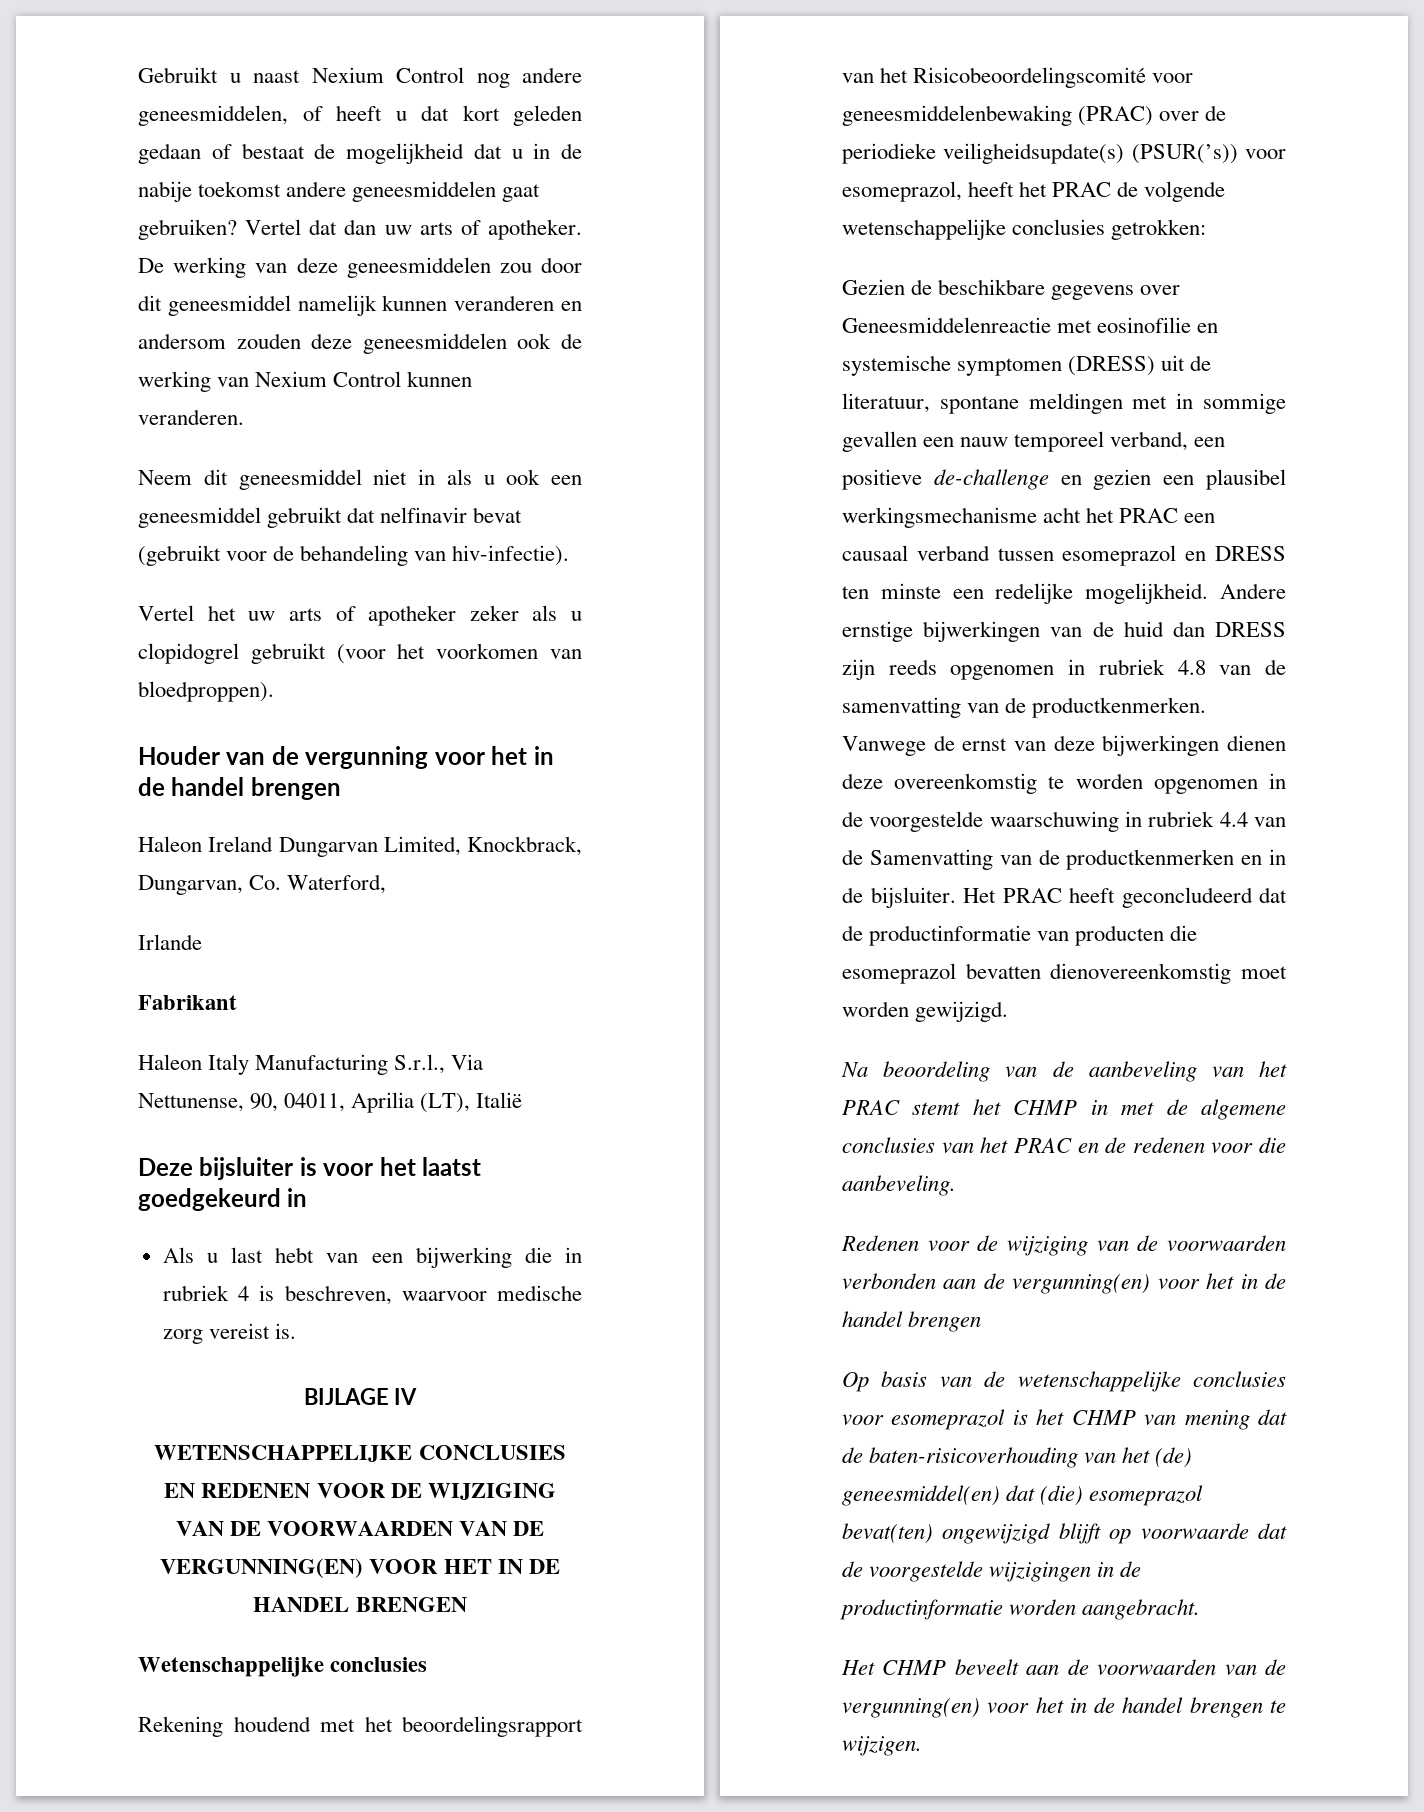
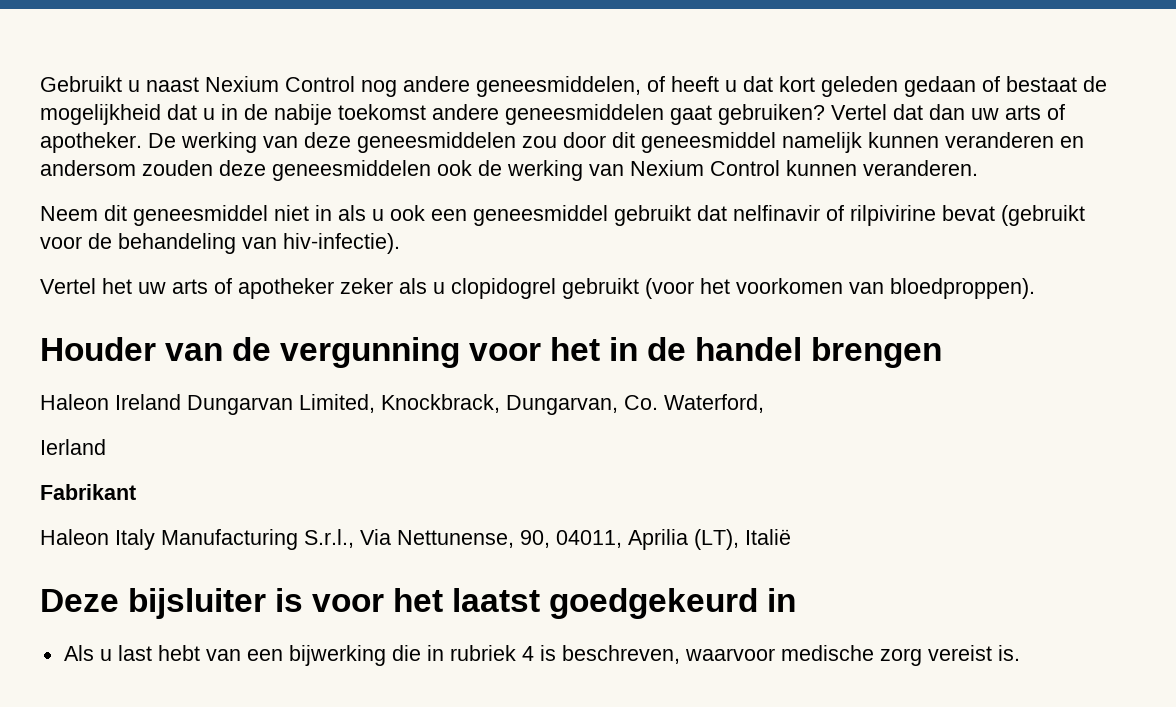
- Neem dit geneesmiddel niet in als u ook een geneesmiddel gebruikt dat nelfinavir bevat (gebruikt voor de behandeling van hiv-infectie).
+ Neem dit geneesmiddel niet in als u ook een geneesmiddel gebruikt dat nelfinavir of rilpivirine bevat (gebruikt voor de behandeling van hiv-infectie).
- Irlande
+ Ierland
- BIJLAGE IV
- WETENSCHAPPELIJKE CONCLUSIES EN REDENEN VOOR DE WIJZIGING VAN DE VOORWAARDEN VAN DE VERGUNNING(EN) VOOR HET IN DE HANDEL BRENGEN
- Wetenschappelijke conclusies
- Rekening houdend met het beoordelingsrapport van het Risicobeoordelingscomité voor geneesmiddelenbewaking (PRAC) over de periodieke veiligheidsupdate(s) (PSUR(’s)) voor esomeprazol, heeft het PRAC de volgende wetenschappelijke conclusies getrokken:
- Gezien de beschikbare gegevens over Geneesmiddelenreactie met eosinofilie en systemische symptomen (DRESS) uit de literatuur, spontane meldingen met in sommige gevallen een nauw temporeel verband, een positieve de-challenge en gezien een plausibel werkingsmechanisme acht het PRAC een causaal verband tussen esomeprazol en DRESS ten minste een redelijke mogelijkheid. Andere ernstige bijwerkingen van de huid dan DRESS zijn reeds opgenomen in rubriek 4.8 van de samenvatting van de productkenmerken. Vanwege de ernst van deze bijwerkingen dienen deze overeenkomstig te worden opgenomen in de voorgestelde waarschuwing in rubriek 4.4 van de Samenvatting van de productkenmerken en in de bijsluiter. Het PRAC heeft geconcludeerd dat de productinformatie van producten die esomeprazol bevatten dienovereenkomstig moet worden gewijzigd.
- Na beoordeling van de aanbeveling van het PRAC stemt het CHMP in met de algemene conclusies van het PRAC en de redenen voor die aanbeveling.
- Redenen voor de wijziging van de voorwaarden verbonden aan de vergunning(en) voor het in de handel brengen
- Op basis van de wetenschappelijke conclusies voor esomeprazol is het CHMP van mening dat de baten-risicoverhouding van het (de) geneesmiddel(en) dat (die) esomeprazol bevat(ten) ongewijzigd blijft op voorwaarde dat de voorgestelde wijzigingen in de productinformatie worden aangebracht.
- Het CHMP beveelt aan de voorwaarden van de vergunning(en) voor het in de handel brengen te wijzigen.

